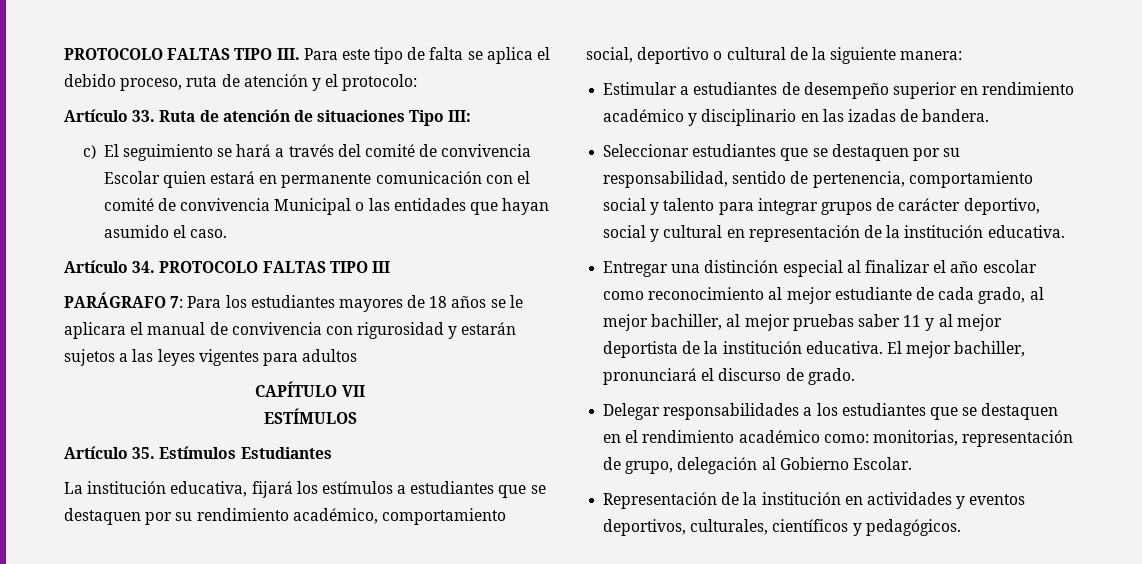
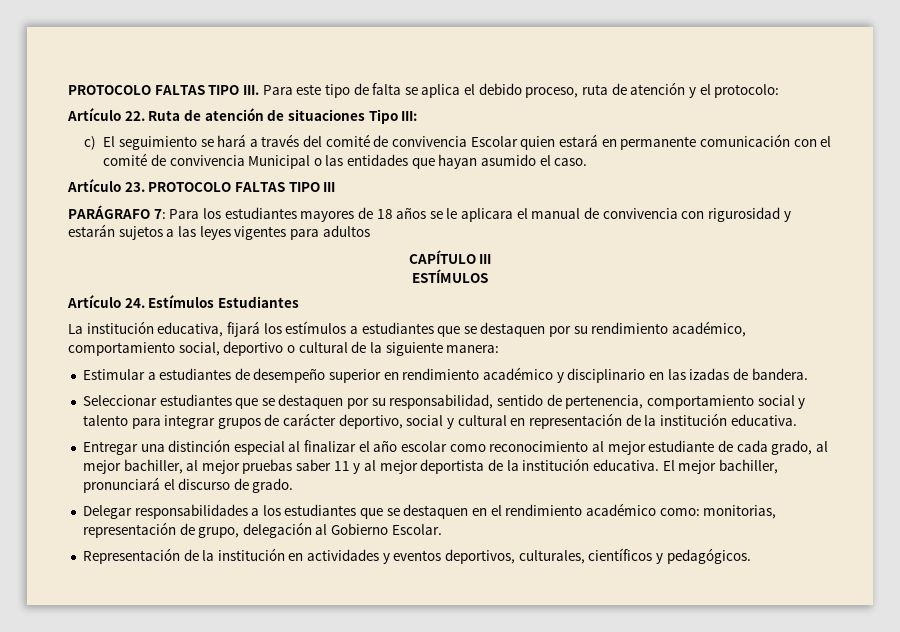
- Artículo 33. Ruta de atención de situaciones Tipo III:
+ Artículo 22. Ruta de atención de situaciones Tipo III:
- Artículo 34. PROTOCOLO FALTAS TIPO III
+ Artículo 23. PROTOCOLO FALTAS TIPO III
- CAPÍTULO VII
+ CAPÍTULO III
- Artículo 35. Estímulos Estudiantes
+ Artículo 24. Estímulos Estudiantes

